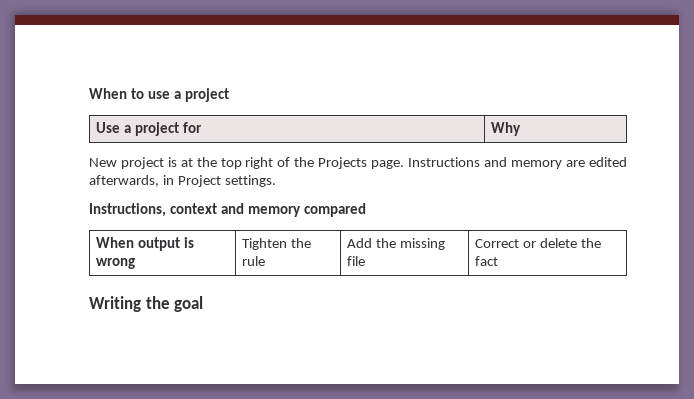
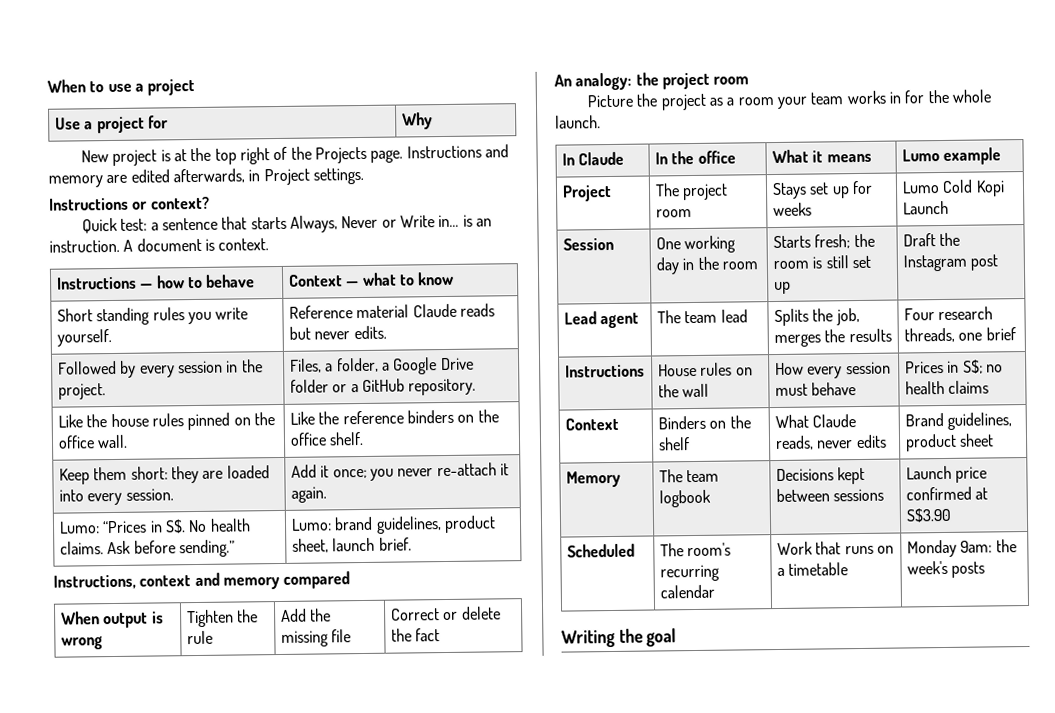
+ Instructions or context?
+ Quick test: a sentence that starts Always, Never or Write in… is an instruction. A document is context.
+ Instructions — how to behave | Context — what to know
+ Short standing rules you write yourself. | Reference material Claude reads but never edits.
+ Followed by every session in the project. | Files, a folder, a Google Drive folder or a GitHub repository.
+ Like the house rules pinned on the office wall. | Like the reference binders on the office shelf.
+ Keep them short: they are loaded into every session. | Add it once; you never re-attach it again.
+ Lumo: “Prices in S$. No health claims. Ask before sending.” | Lumo: brand guidelines, product sheet, launch brief.
+ An analogy: the project room
+ Picture the project as a room your team works in for the whole launch.
+ In Claude | In the office | What it means | Lumo example
+ Project | The project room | Stays set up for weeks | Lumo Cold Kopi Launch
+ Session | One working day in the room | Starts fresh; the room is still set up | Draft the Instagram post
+ Lead agent | The team lead | Splits the job, merges the results | Four research threads, one brief
+ Instructions | House rules on the wall | How every session must behave | Prices in S$; no health claims
+ Context | Binders on the shelf | What Claude reads, never edits | Brand guidelines, product sheet
+ Memory | The team logbook | Decisions kept between sessions | Launch price confirmed at S$3.90
+ Scheduled | The room's recurring calendar | Work that runs on a timetable | Monday 9am: the week's posts

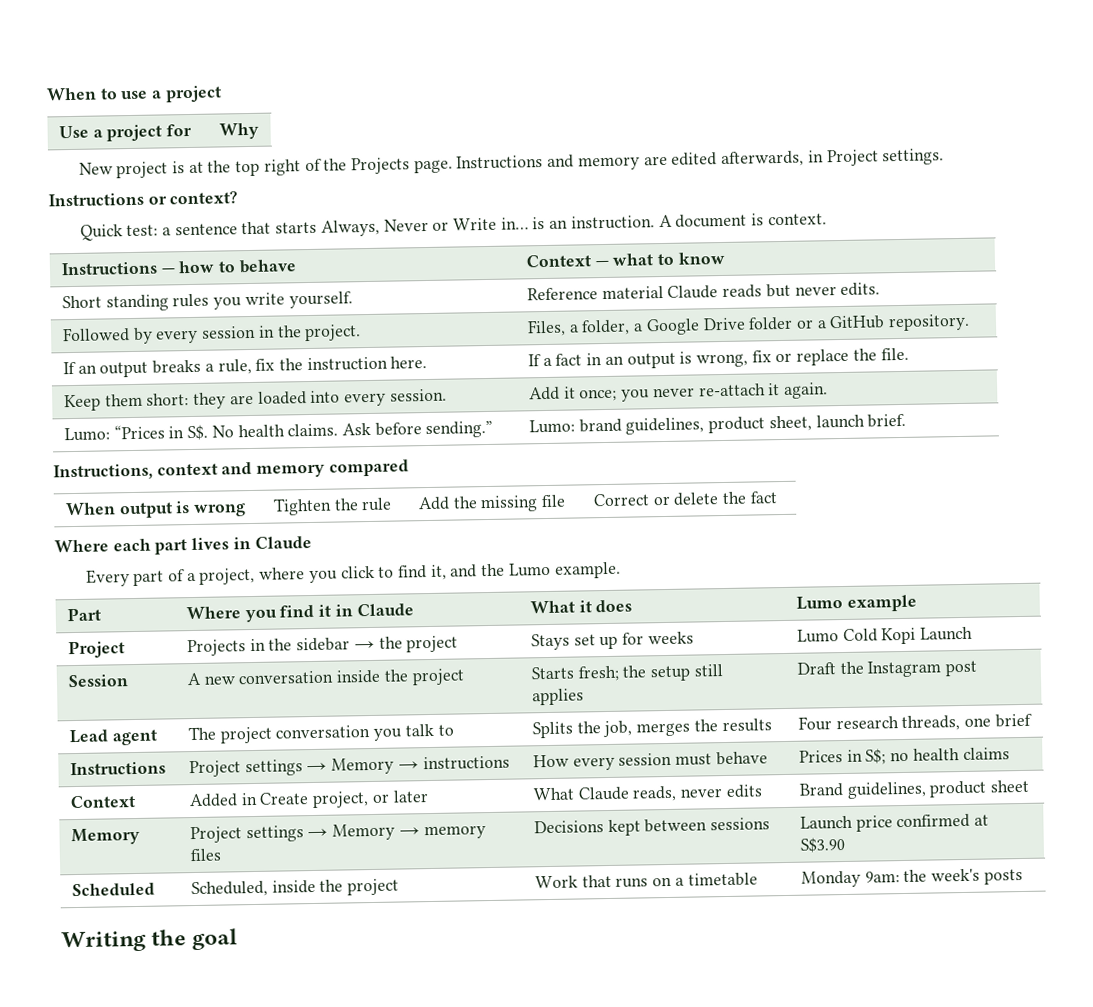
- Like the house rules pinned on the office wall. | Like the reference binders on the office shelf.
+ If an output breaks a rule, fix the instruction here. | If a fact in an output is wrong, fix or replace the file.
- An analogy: the project room
- Picture the project as a room your team works in for the whole launch.
- In Claude | In the office | What it means | Lumo example
+ Where each part lives in Claude
+ Every part of a project, where you click to find it, and the Lumo example.
+ Part | Where you find it in Claude | What it does | Lumo example
- Project | The project room | Stays set up for weeks | Lumo Cold Kopi Launch
+ Project | Projects in the sidebar → the project | Stays set up for weeks | Lumo Cold Kopi Launch
- Session | One working day in the room | Starts fresh; the room is still set up | Draft the Instagram post
+ Session | A new conversation inside the project | Starts fresh; the setup still applies | Draft the Instagram post
- Lead agent | The team lead | Splits the job, merges the results | Four research threads, one brief
+ Lead agent | The project conversation you talk to | Splits the job, merges the results | Four research threads, one brief
- Instructions | House rules on the wall | How every session must behave | Prices in S$; no health claims
+ Instructions | Project settings → Memory → instructions | How every session must behave | Prices in S$; no health claims
- Context | Binders on the shelf | What Claude reads, never edits | Brand guidelines, product sheet
+ Context | Added in Create project, or later | What Claude reads, never edits | Brand guidelines, product sheet
- Memory | The team logbook | Decisions kept between sessions | Launch price confirmed at S$3.90
+ Memory | Project settings → Memory → memory files | Decisions kept between sessions | Launch price confirmed at S$3.90
- Scheduled | The room's recurring calendar | Work that runs on a timetable | Monday 9am: the week's posts
+ Scheduled | Scheduled, inside the project | Work that runs on a timetable | Monday 9am: the week's posts

